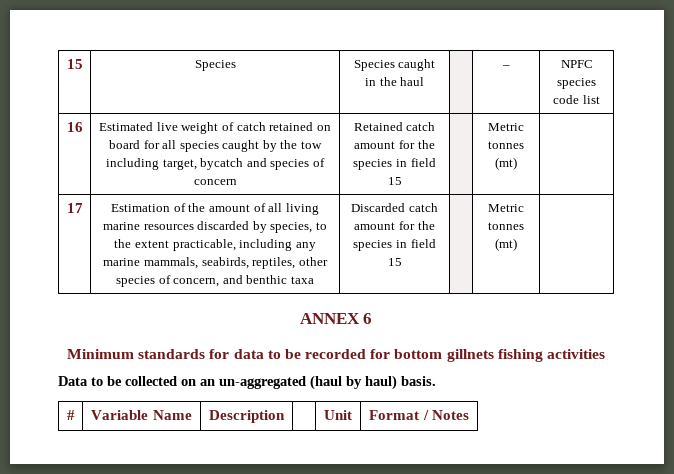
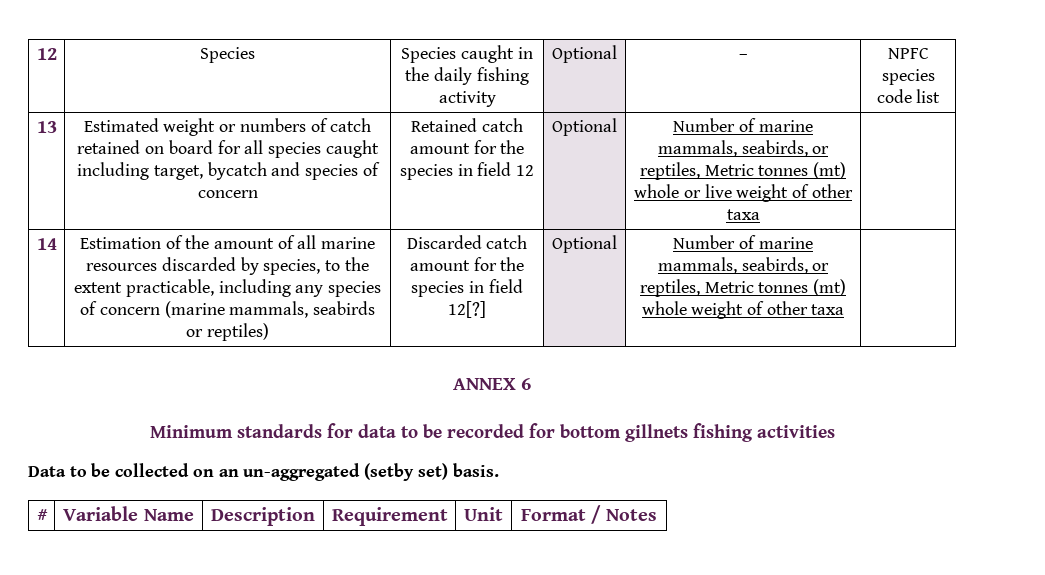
- 15 | Species | Species caught in the haul | | – | NPFC species code list
+ 12 | Species | Species caught in the daily fishing activity | Optional | – | NPFC species code list
- 16
+ 13
- Estimated live weight of catch retained on board for all species caught by the tow including target, bycatch and species of concern
+ Estimated weight or numbers of catch retained on board for all species caught including target, bycatch and species of concern
- Retained catch amount for the species in field 15 | | Metric tonnes (mt) |
- 17
+ Retained catch amount for the species in field 12 | Optional | Number of marine mammals, seabirds, or reptiles, Metric tonnes (mt) whole or live weight of other taxa |
+ 14
- Estimation of the amount of all living marine resources discarded by species, to the extent practicable, including any marine mammals, seabirds, reptiles, other species of concern, and benthic taxa
+ Estimation of the amount of all marine resources discarded by species, to the extent practicable, including any species of concern (marine mammals, seabirds or reptiles)
- Discarded catch amount for the species in field 15 | | Metric tonnes (mt)
+ Discarded catch amount for the species in field 12[?] | Optional | Number of marine mammals, seabirds, or reptiles, Metric tonnes (mt) whole weight of other taxa
- Data to be collected on an un-aggregated (haul by haul) basis.
+ Data to be collected on an un-aggregated (setby set) basis.
- # | Variable Name | Description | | Unit | Format / Notes
+ # | Variable Name | Description | Requirement | Unit | Format / Notes

